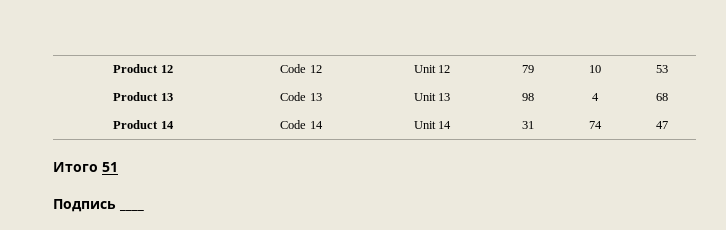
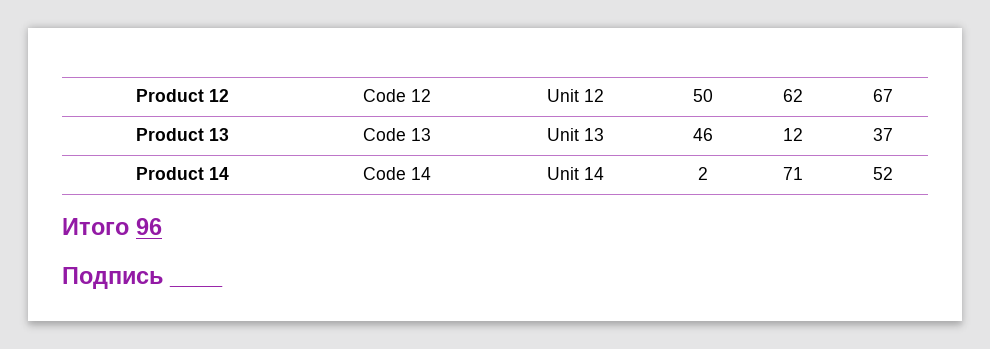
- Product 12 | Code 12 | Unit 12 | 79 | 10 | 53
+ Product 12 | Code 12 | Unit 12 | 50 | 62 | 67
- Product 13 | Code 13 | Unit 13 | 98 | 4 | 68
+ Product 13 | Code 13 | Unit 13 | 46 | 12 | 37
- Product 14 | Code 14 | Unit 14 | 31 | 74 | 47
+ Product 14 | Code 14 | Unit 14 | 2 | 71 | 52
- Итого 51
+ Итого 96

